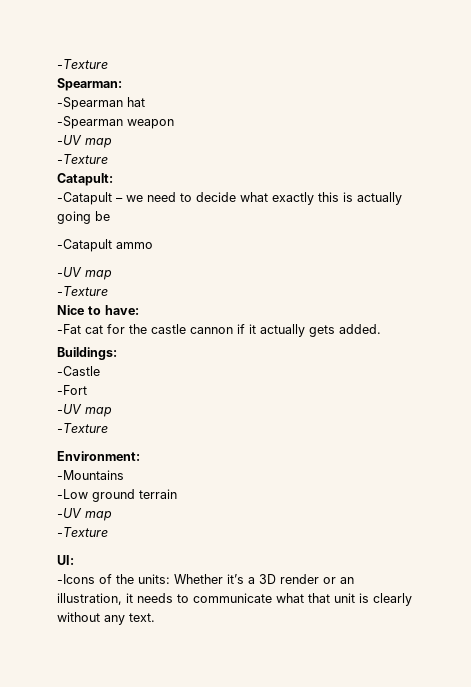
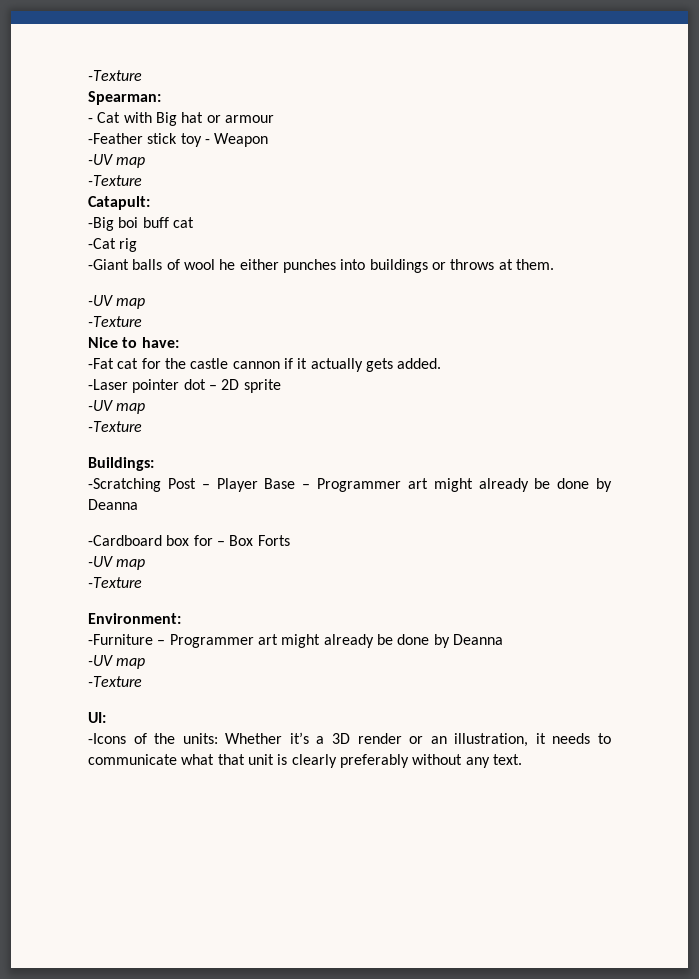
- -Spearman hat
- -Spearman weapon
+ - Cat with Big hat or armour
+ -Feather stick toy - Weapon
  -UV map
  -Texture
  Catapult:
- -Catapult – we need to decide what exactly this is actually going be
- -Catapult ammo
+ -Big boi buff cat
+ -Cat rig
+ -Giant balls of wool he either punches into buildings or throws at them.
+ -Laser pointer dot – 2D sprite
+ -UV map
+ -Texture
  Buildings:
- -Castle
- -Fort
+ -Scratching Post – Player Base – Programmer art might already be done by Deanna
+ -Cardboard box for – Box Forts
  -UV map
  -Texture
  Environment:
- -Mountains
- -Low ground terrain
+ -Furniture – Programmer art might already be done by Deanna
- -Icons of the units: Whether it’s a 3D render or an illustration, it needs to communicate what that unit is clearly without any text.
+ -Icons of the units: Whether it’s a 3D render or an illustration, it needs to communicate what that unit is clearly preferably without any text.

